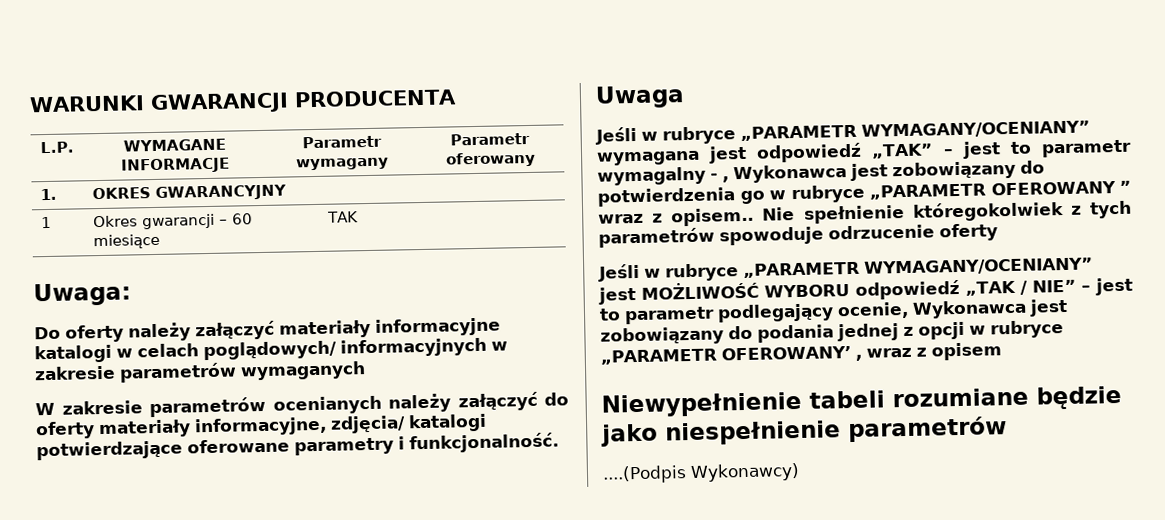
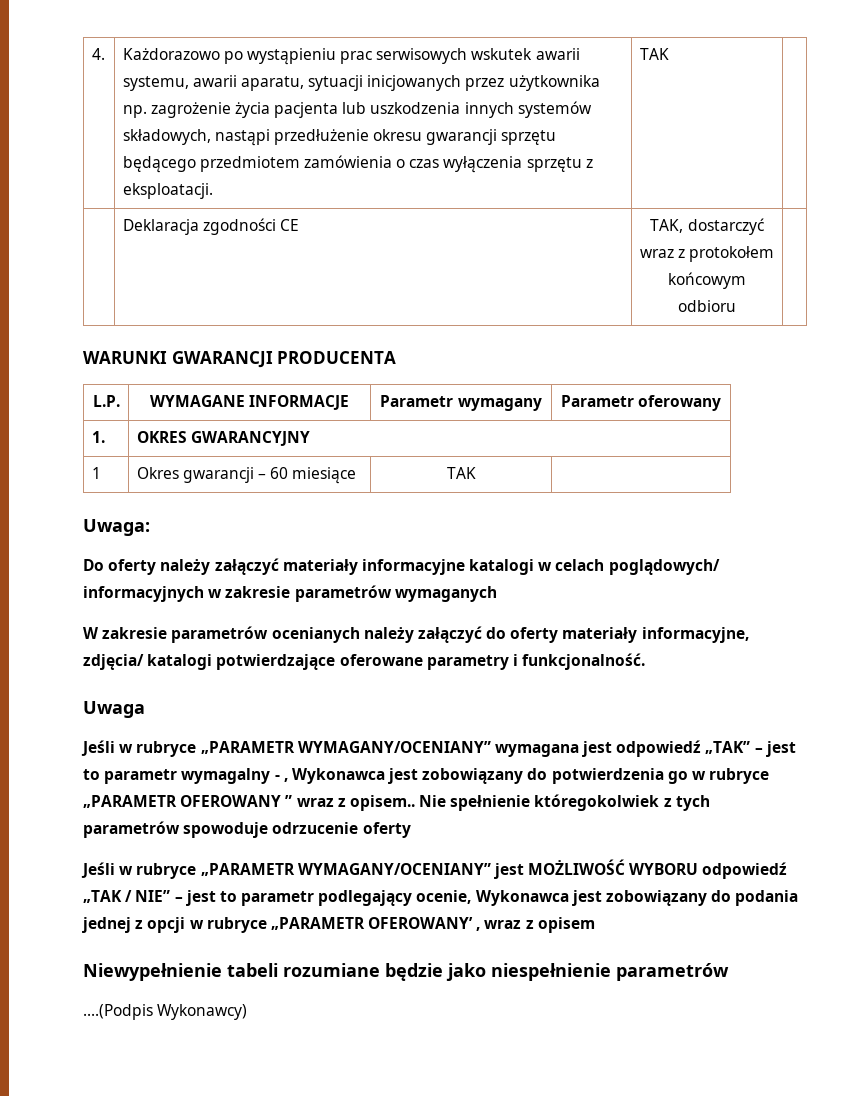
+ 4. | Każdorazowo po wystąpieniu prac serwisowych wskutek awarii systemu, awarii aparatu, sytuacji inicjowanych przez użytkownika np. zagrożenie życia pacjenta lub uszkodzenia innych systemów składowych, nastąpi przedłużenie okresu gwarancji sprzętu będącego przedmiotem zamówienia o czas wyłączenia sprzętu z eksploatacji. | TAK |
+ | Deklaracja zgodności CE | TAK, dostarczyć wraz z protokołem końcowym odbioru |

